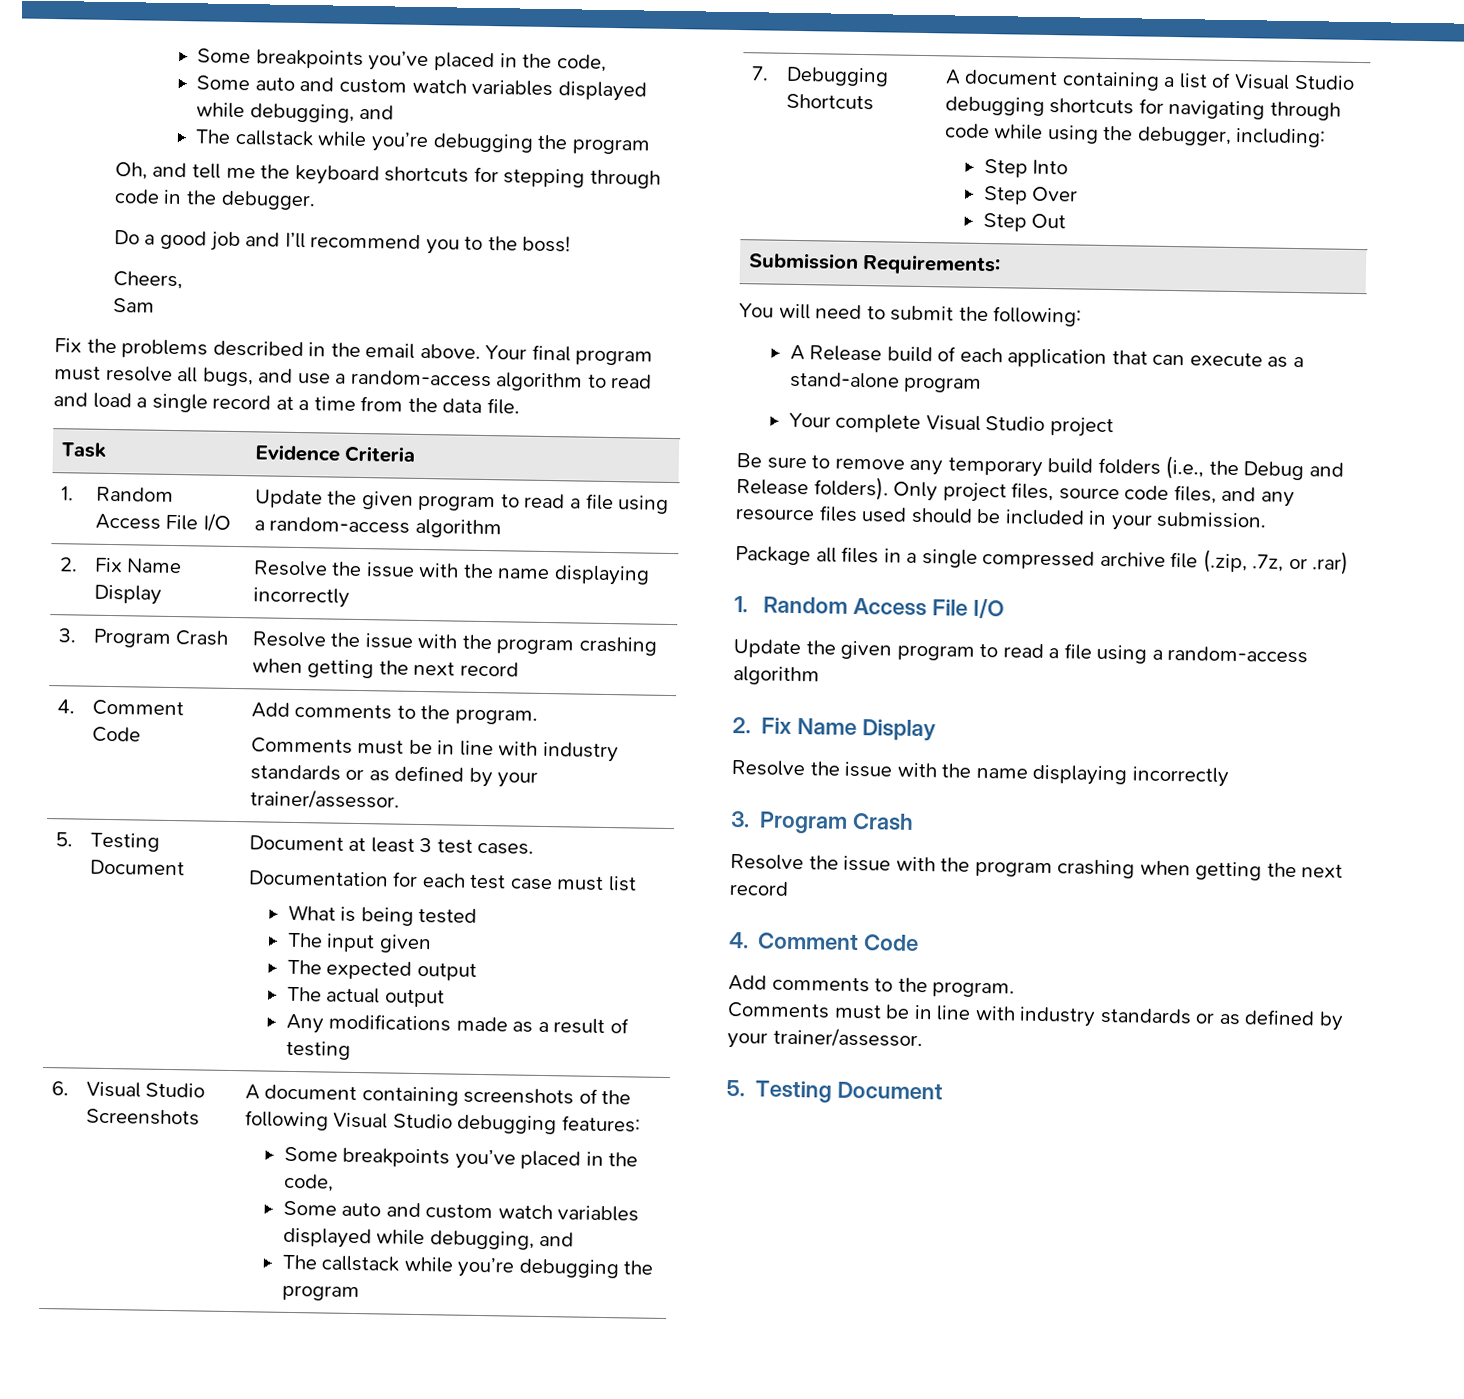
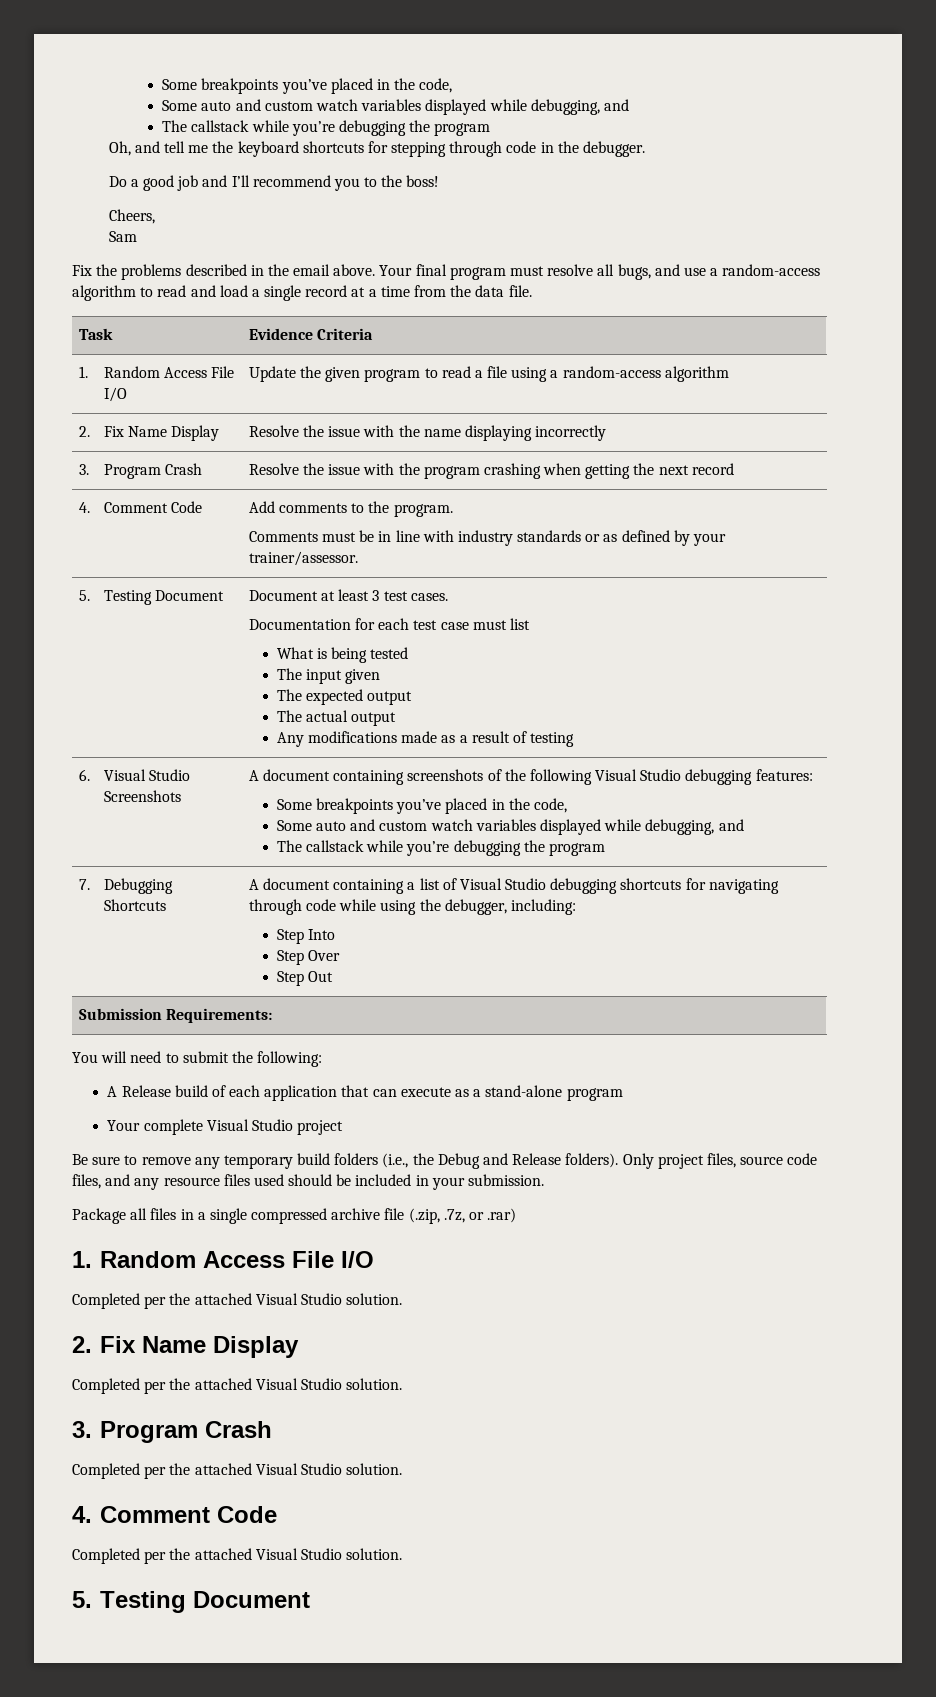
  1. Random Access File I/O
- Update the given program to read a file using a random-access algorithm
+ Completed per the attached Visual Studio solution.
  2. Fix Name Display
- Resolve the issue with the name displaying incorrectly
+ Completed per the attached Visual Studio solution.
  3. Program Crash
- Resolve the issue with the program crashing when getting the next record
+ Completed per the attached Visual Studio solution.
  4. Comment Code
- Add comments to the program.
- Comments must be in line with industry standards or as defined by your trainer/assessor.
+ Completed per the attached Visual Studio solution.

